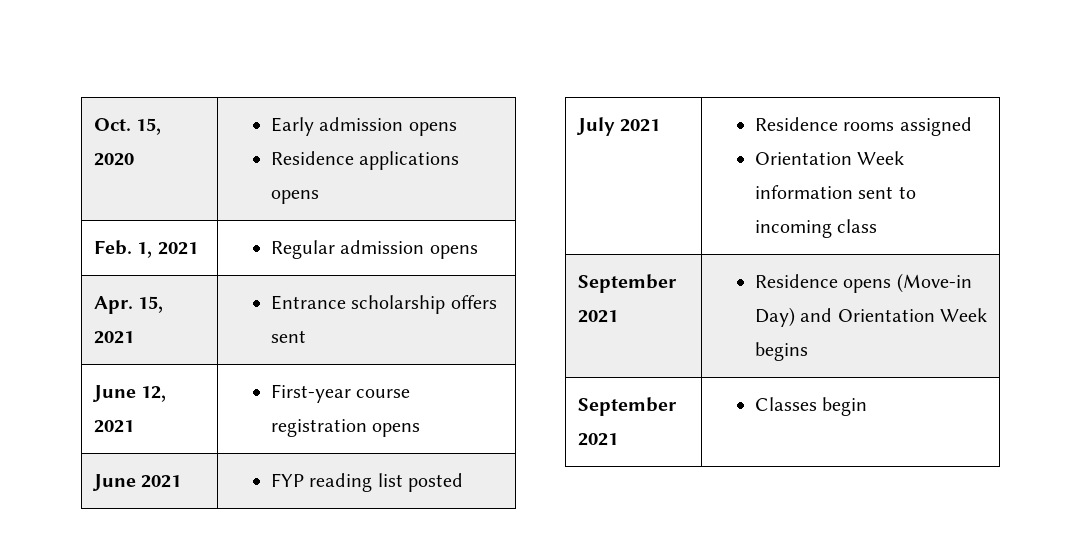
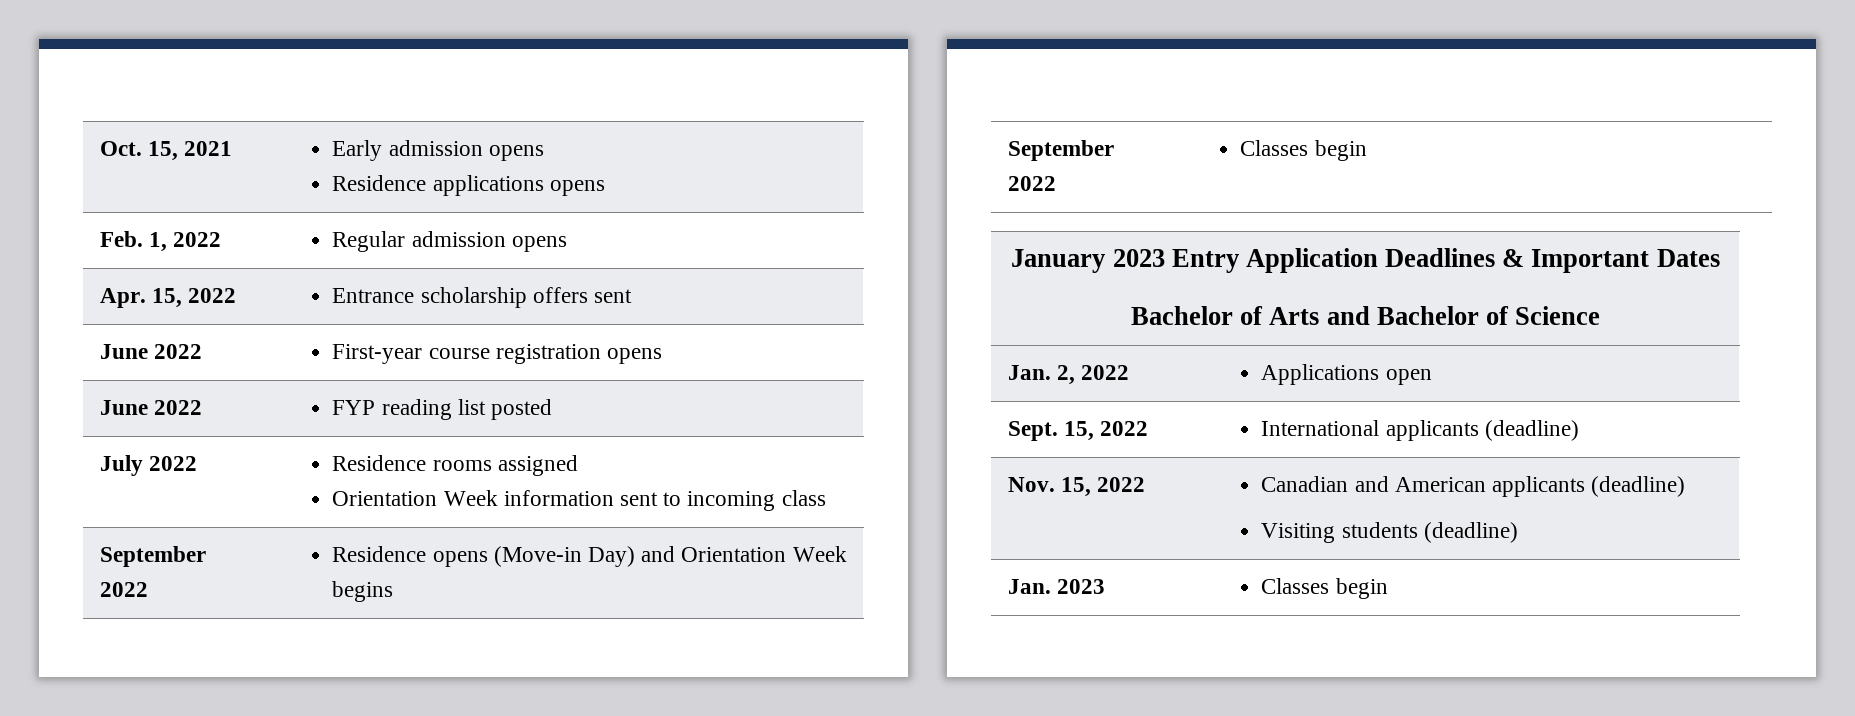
- Oct. 15, 2020 | Early admission opens
+ Oct. 15, 2021 | Early admission opens
- Feb. 1, 2021 | Regular admission opens
+ Feb. 1, 2022 | Regular admission opens
- Apr. 15, 2021 | Entrance scholarship offers sent
+ Apr. 15, 2022 | Entrance scholarship offers sent
- June 12, 2021 | First-year course registration opens
+ June 2022 | First-year course registration opens
- June 2021 | FYP reading list posted
+ June 2022 | FYP reading list posted
- July 2021 | Residence rooms assigned
+ July 2022 | Residence rooms assigned
- September 2021 | Residence opens (Move-in Day) and Orientation Week begins
+ September 2022 | Residence opens (Move-in Day) and Orientation Week begins
- September 2021 | Classes begin
+ September 2022 | Classes begin
+ January 2023 Entry Application Deadlines & Important Dates
+ Bachelor of Arts and Bachelor of Science
+ Jan. 2, 2022 | Applications open
+ Sept. 15, 2022 | International applicants (deadline)
+ Nov. 15, 2022 | Canadian and American applicants (deadline)
+ Visiting students (deadline)
+ Jan. 2023 | Classes begin

